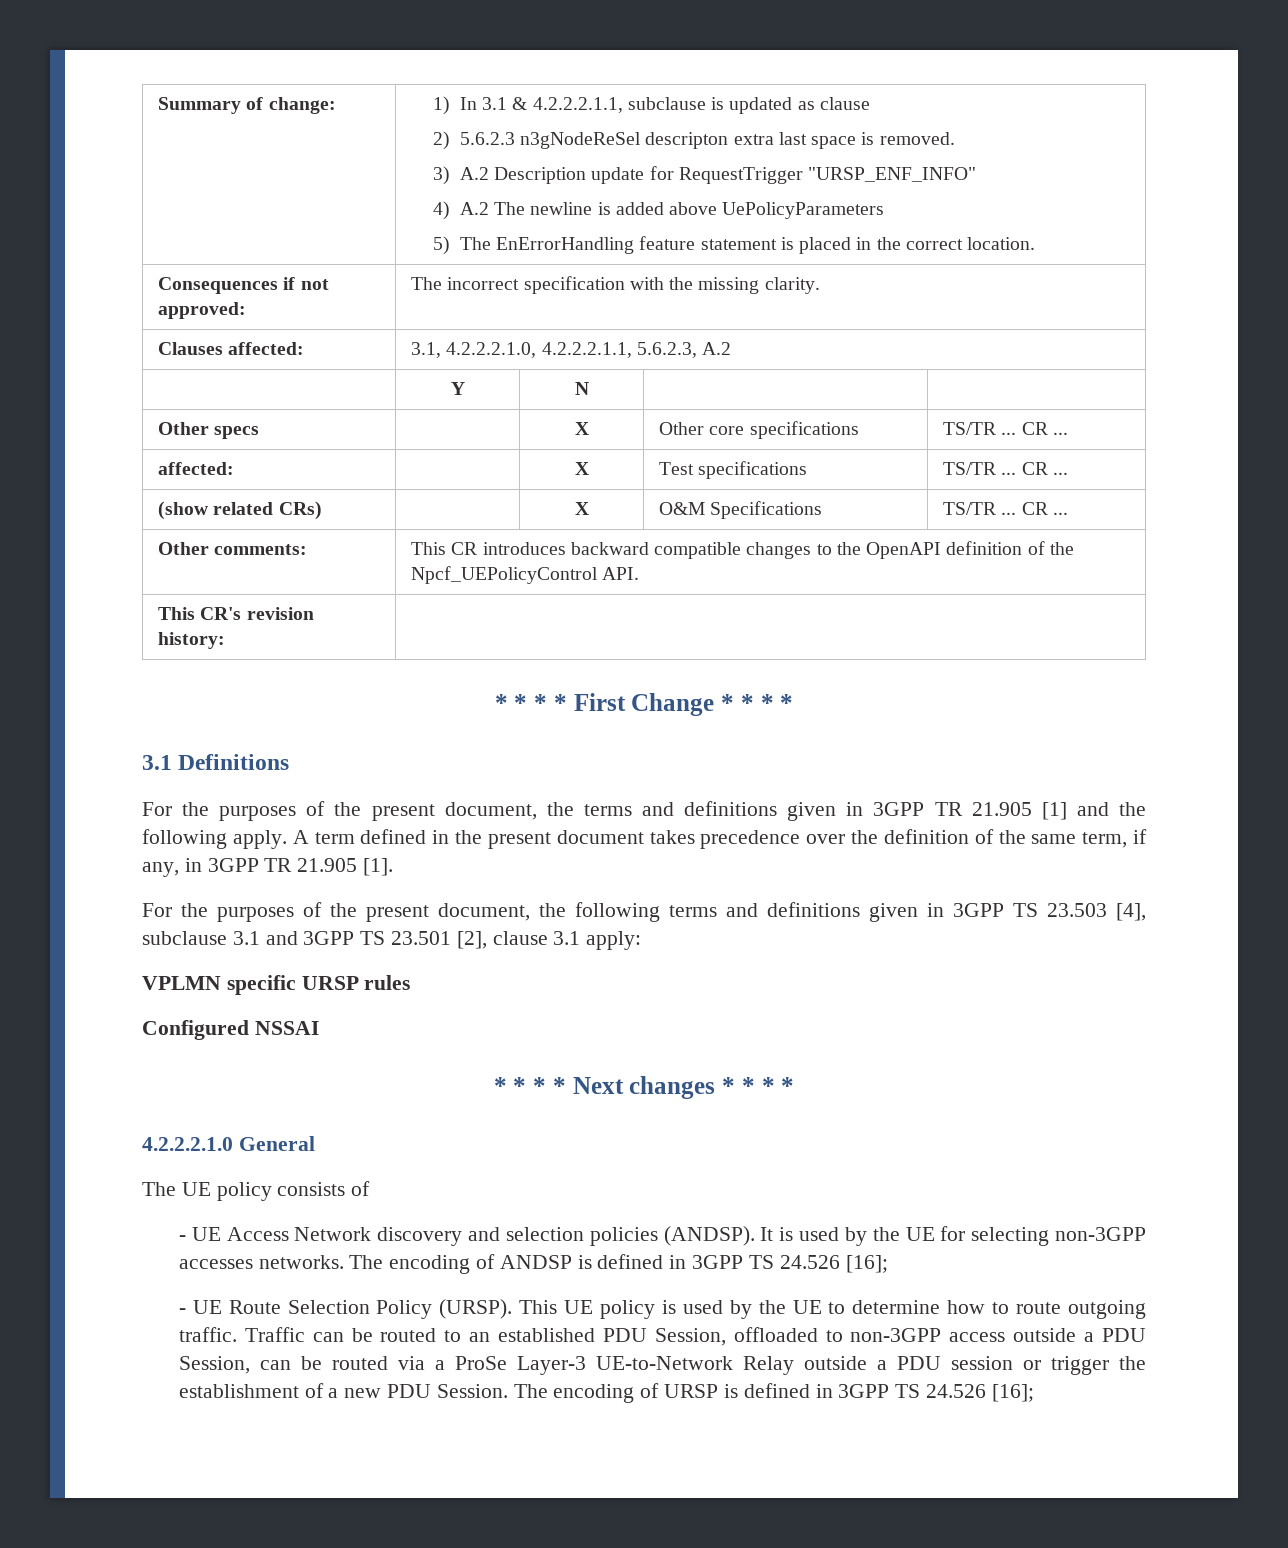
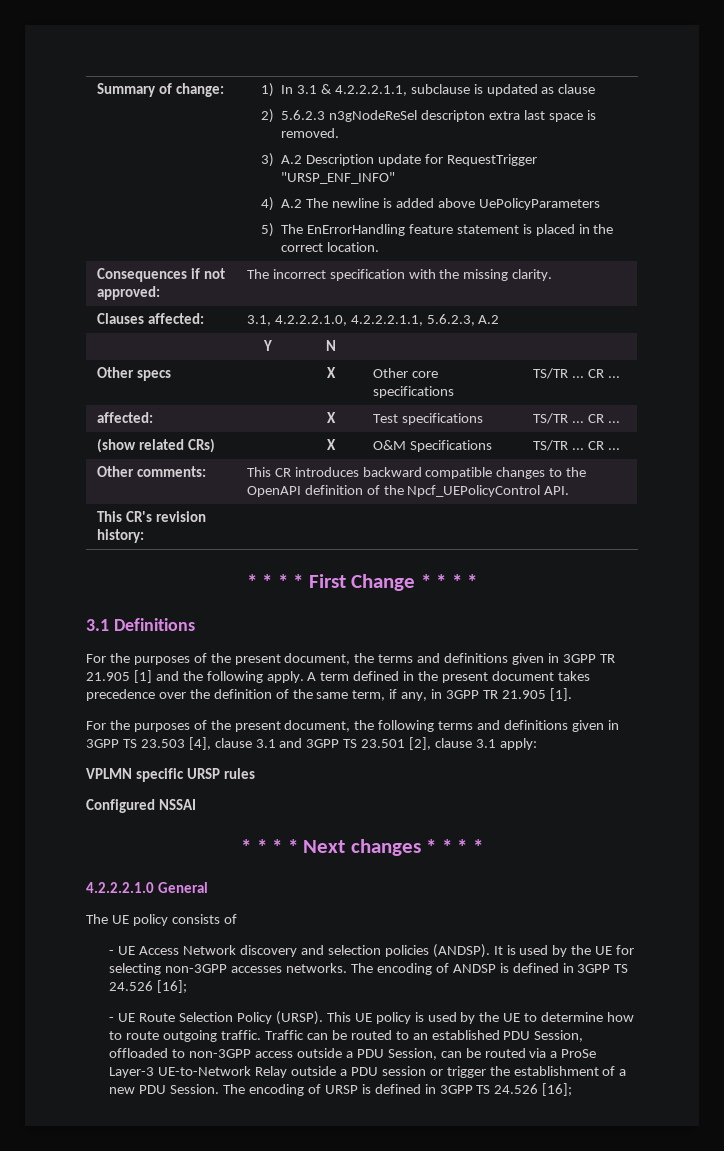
- For the purposes of the present document, the following terms and definitions given in 3GPP TS 23.503 [4], subclause 3.1 and 3GPP TS 23.501 [2], clause 3.1 apply:
+ For the purposes of the present document, the following terms and definitions given in 3GPP TS 23.503 [4], clause 3.1 and 3GPP TS 23.501 [2], clause 3.1 apply:

